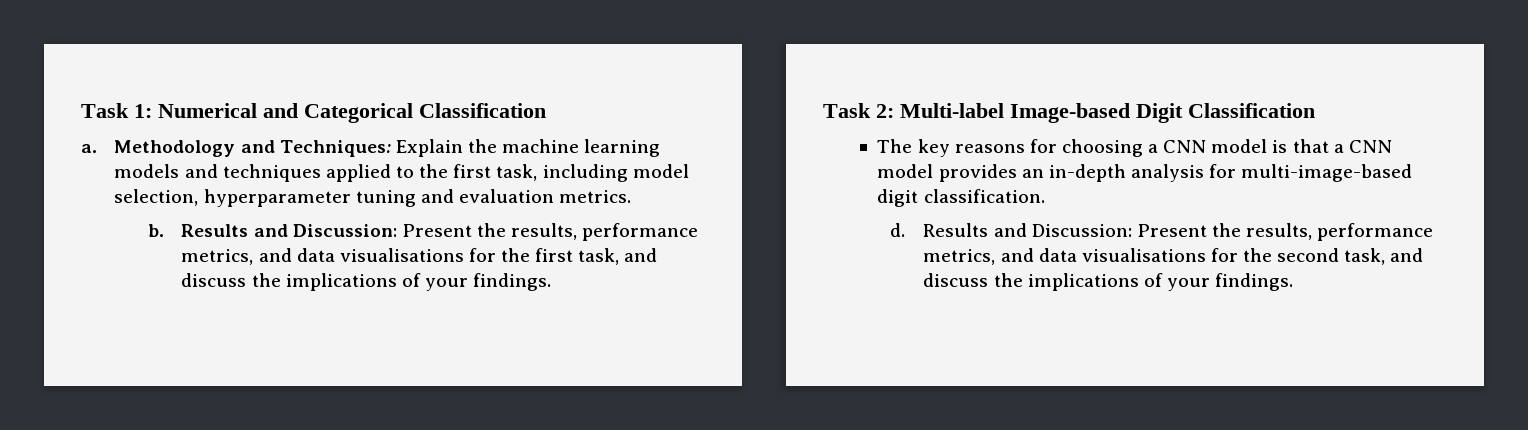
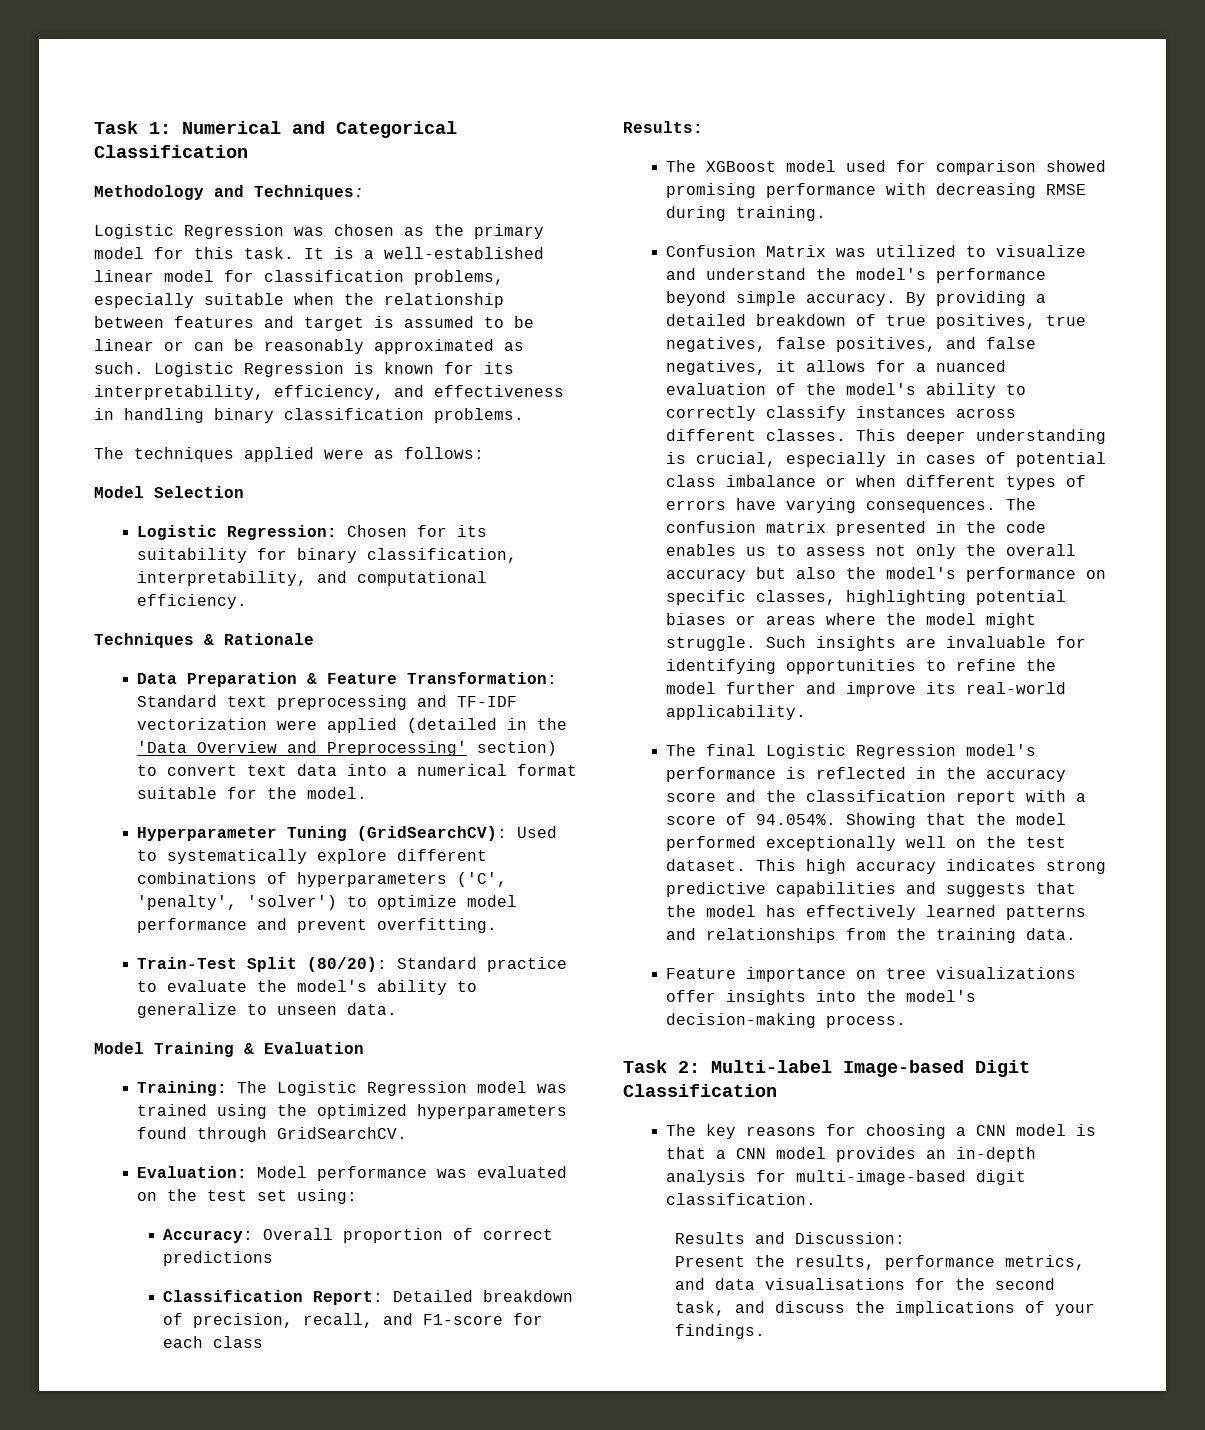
- a. Methodology and Techniques: Explain the machine learning models and techniques applied to the first task, including model selection, hyperparameter tuning and evaluation metrics.
- b. Results and Discussion: Present the results, performance metrics, and data visualisations for the first task, and discuss the implications of your findings.
+ Methodology and Techniques:
+ Logistic Regression was chosen as the primary model for this task. It is a well-established linear model for classification problems, especially suitable when the relationship between features and target is assumed to be linear or can be reasonably approximated as such. Logistic Regression is known for its interpretability, efficiency, and effectiveness in handling binary classification problems.
+ The techniques applied were as follows:
+ Model Selection
+ Logistic Regression: Chosen for its suitability for binary classification, interpretability, and computational efficiency.
+ Techniques & Rationale
+ Data Preparation & Feature Transformation: Standard text preprocessing and TF-IDF vectorization were applied (detailed in the 'Data Overview and Preprocessing' section) to convert text data into a numerical format suitable for the model.
+ Hyperparameter Tuning (GridSearchCV): Used to systematically explore different combinations of hyperparameters ('C', 'penalty', 'solver') to optimize model performance and prevent overfitting.
+ Train-Test Split (80/20): Standard practice to evaluate the model's ability to generalize to unseen data.
+ Model Training & Evaluation
+ Training: The Logistic Regression model was trained using the optimized hyperparameters found through GridSearchCV.
+ Evaluation: Model performance was evaluated on the test set using:
+ Accuracy: Overall proportion of correct predictions
+ Classification Report: Detailed breakdown of precision, recall, and F1-score for each class
+ Results:
+ The XGBoost model used for comparison showed promising performance with decreasing RMSE during training.
+ Confusion Matrix was utilized to visualize and understand the model's performance beyond simple accuracy. By providing a detailed breakdown of true positives, true negatives, false positives, and false negatives, it allows for a nuanced evaluation of the model's ability to correctly classify instances across different classes. This deeper understanding is crucial, especially in cases of potential class imbalance or when different types of errors have varying consequences. The confusion matrix presented in the code enables us to assess not only the overall accuracy but also the model's performance on specific classes, highlighting potential biases or areas where the model might struggle. Such insights are invaluable for identifying opportunities to refine the model further and improve its real-world applicability.
+ The final Logistic Regression model's performance is reflected in the accuracy score and the classification report with a score of 94.054%. Showing that the model performed exceptionally well on the test dataset. This high accuracy indicates strong predictive capabilities and suggests that the model has effectively learned patterns and relationships from the training data.
+ Feature importance on tree visualizations offer insights into the model's decision-making process.
- d. Results and Discussion: Present the results, performance metrics, and data visualisations for the second task, and discuss the implications of your findings.
+ Results and Discussion:
+ Present the results, performance metrics, and data visualisations for the second task, and discuss the implications of your findings.

